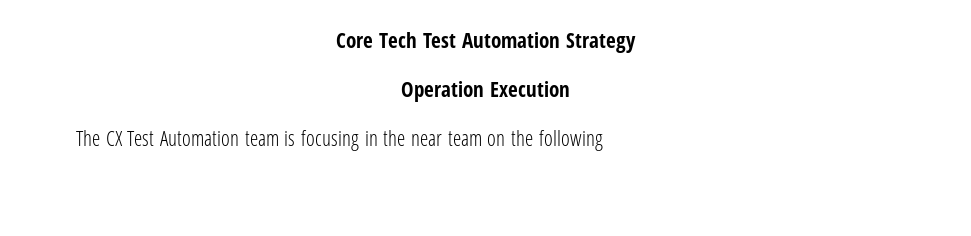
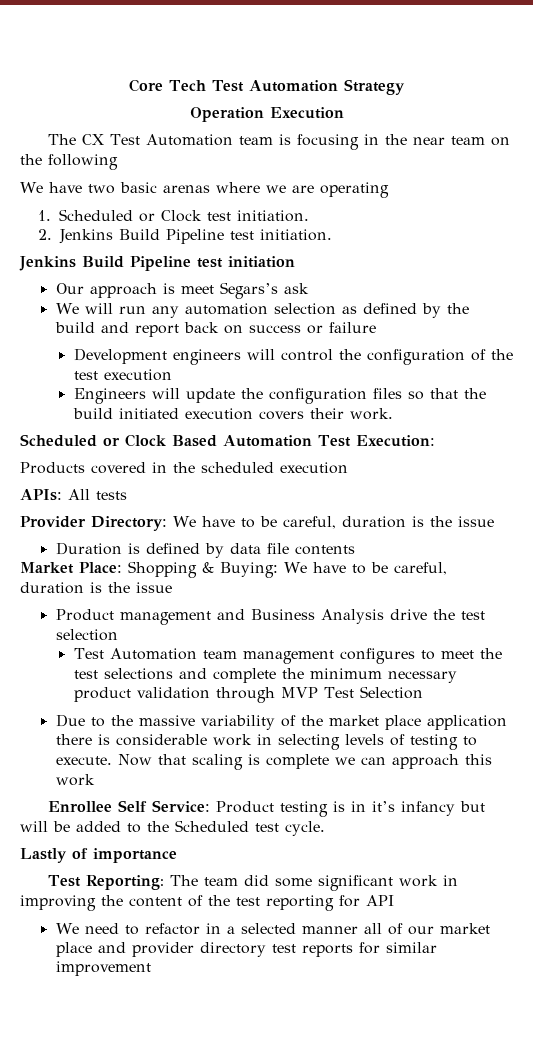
+ We have two basic arenas where we are operating
+ 1. Scheduled or Clock test initiation.
+ 2. Jenkins Build Pipeline test initiation.
+ Jenkins Build Pipeline test initiation
+ Our approach is meet Segars’s ask
+ We will run any automation selection as defined by the build and report back on success or failure
+ Development engineers will control the configuration of the test execution
+ Engineers will update the configuration files so that the build initiated execution covers their work.
+ Scheduled or Clock Based Automation Test Execution:
+ Products covered in the scheduled execution
+ APIs: All tests
+ Provider Directory: We have to be careful, duration is the issue
+ Duration is defined by data file contents
+ Market Place: Shopping & Buying: We have to be careful, duration is the issue
+ Product management and Business Analysis drive the test selection
+ Test Automation team management configures to meet the test selections and complete the minimum necessary product validation through MVP Test Selection
+ Due to the massive variability of the market place application there is considerable work in selecting levels of testing to execute. Now that scaling is complete we can approach this work
+ Enrollee Self Service: Product testing is in it’s infancy but will be added to the Scheduled test cycle.
+ Lastly of importance
+ Test Reporting: The team did some significant work in improving the content of the test reporting for API
+ We need to refactor in a selected manner all of our market place and provider directory test reports for similar improvement

